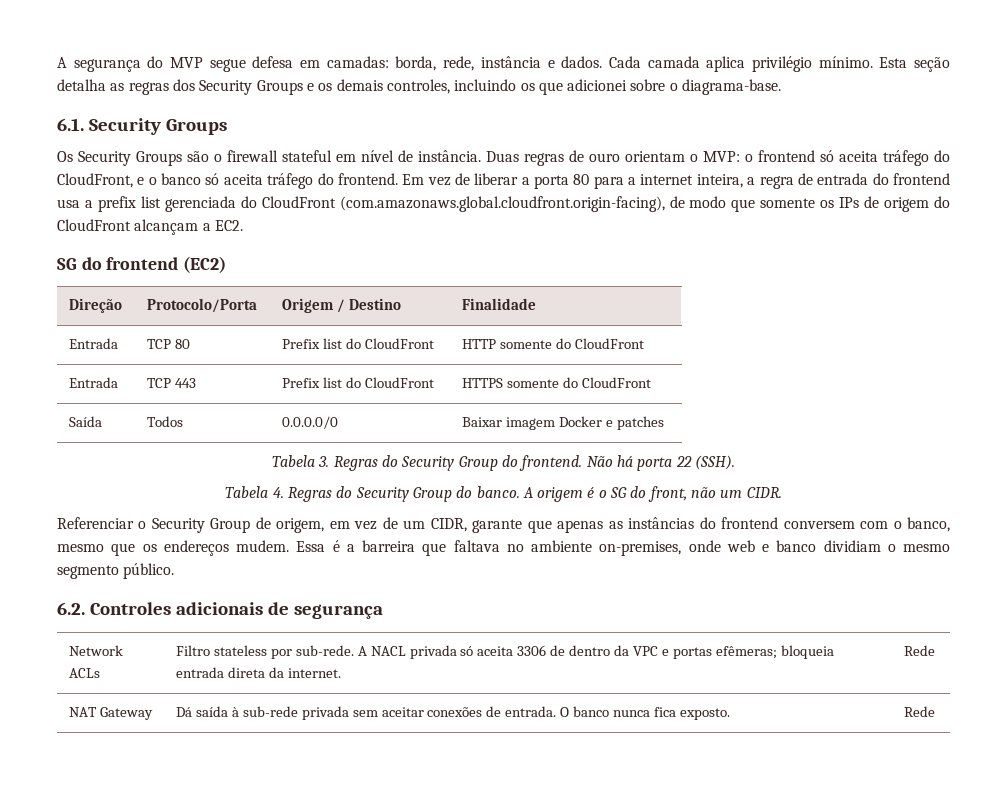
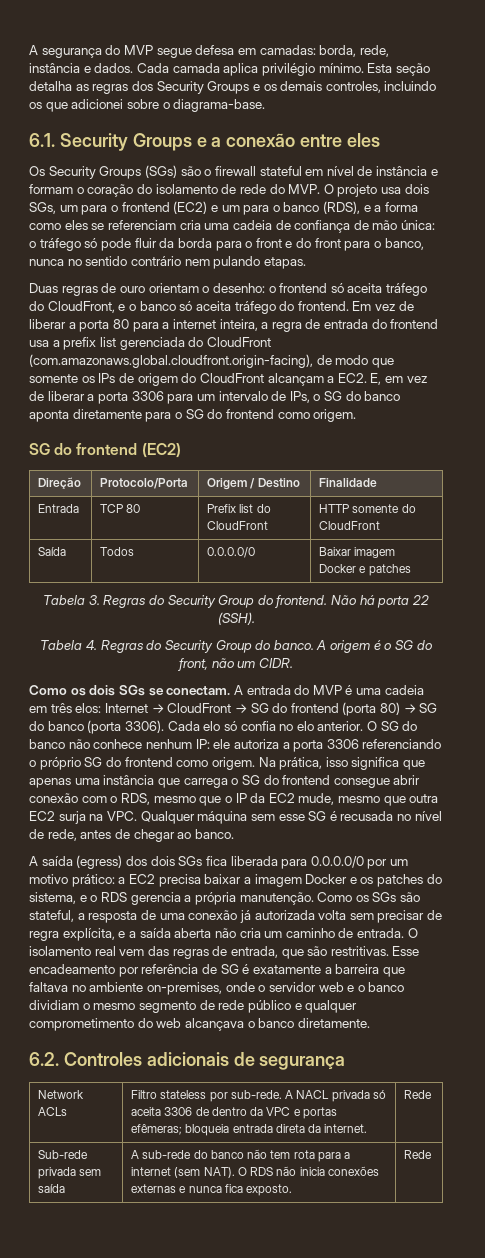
- 6.1. Security Groups
+ 6.1. Security Groups e a conexão entre eles
- Os Security Groups são o firewall stateful em nível de instância. Duas regras de ouro orientam o MVP: o frontend só aceita tráfego do CloudFront, e o banco só aceita tráfego do frontend.
+ Os Security Groups (SGs) são o firewall stateful em nível de instância e formam o coração do isolamento de rede do MVP. O projeto usa dois SGs, um para o frontend (EC2) e um para o banco (RDS), e a forma como eles se referenciam cria uma cadeia de confiança de mão única: o tráfego só pode fluir da borda para o front e do front para o banco, nunca no sentido contrário nem pulando etapas.
+ Duas regras de ouro orientam o desenho: o frontend só aceita tráfego do CloudFront, e o banco só aceita tráfego do frontend.
- Em vez de liberar a porta 80 para a internet inteira, a regra de entrada do frontend usa a prefix list gerenciada do CloudFront (com.amazonaws.global.cloudfront.origin-facing), de modo que somente os IPs de origem do CloudFront alcançam a EC2.
+ Em vez de liberar a porta 80 para a internet inteira, a regra de entrada do frontend usa a prefix list gerenciada do CloudFront (com.amazonaws.global.cloudfront.origin-facing), de modo que somente os IPs de origem do CloudFront alcançam a EC2. E, em vez de liberar a porta 3306 para um intervalo de IPs, o SG do banco aponta diretamente para o SG do frontend como origem.
- Entrada | TCP 443 | Prefix list do CloudFront | HTTPS somente do CloudFront
- Referenciar o Security Group de origem, em vez de um CIDR, garante que apenas as instâncias do frontend conversem com o banco, mesmo que os endereços mudem. Essa é a barreira que faltava no ambiente on-premises, onde web e banco dividiam o mesmo segmento público.
+ Como os dois SGs se conectam. A entrada do MVP é uma cadeia em três elos: Internet → CloudFront → SG do frontend (porta 80) → SG do banco (porta 3306). Cada elo só confia no elo anterior. O SG do banco não conhece nenhum IP: ele autoriza a porta 3306 referenciando o próprio SG do frontend como origem. Na prática, isso significa que apenas uma instância que carrega o SG do frontend consegue abrir conexão com o RDS, mesmo que o IP da EC2 mude, mesmo que outra EC2 surja na VPC. Qualquer máquina sem esse SG é recusada no nível de rede, antes de chegar ao banco.
+ A saída (egress) dos dois SGs fica liberada para 0.0.0.0/0 por um motivo prático: a EC2 precisa baixar a imagem Docker e os patches do sistema, e o RDS gerencia a própria manutenção. Como os SGs são stateful, a resposta de uma conexão já autorizada volta sem precisar de regra explícita, e a saída aberta não cria um caminho de entrada. O isolamento real vem das regras de entrada, que são restritivas. Esse encadeamento por referência de SG é exatamente a barreira que faltava no ambiente on-premises, onde o servidor web e o banco dividiam o mesmo segmento de rede público e qualquer comprometimento do web alcançava o banco diretamente.
- NAT Gateway | Dá saída à sub-rede privada sem aceitar conexões de entrada. O banco nunca fica exposto. | Rede
+ Sub-rede privada sem saída | A sub-rede do banco não tem rota para a internet (sem NAT). O RDS não inicia conexões externas e nunca fica exposto. | Rede

